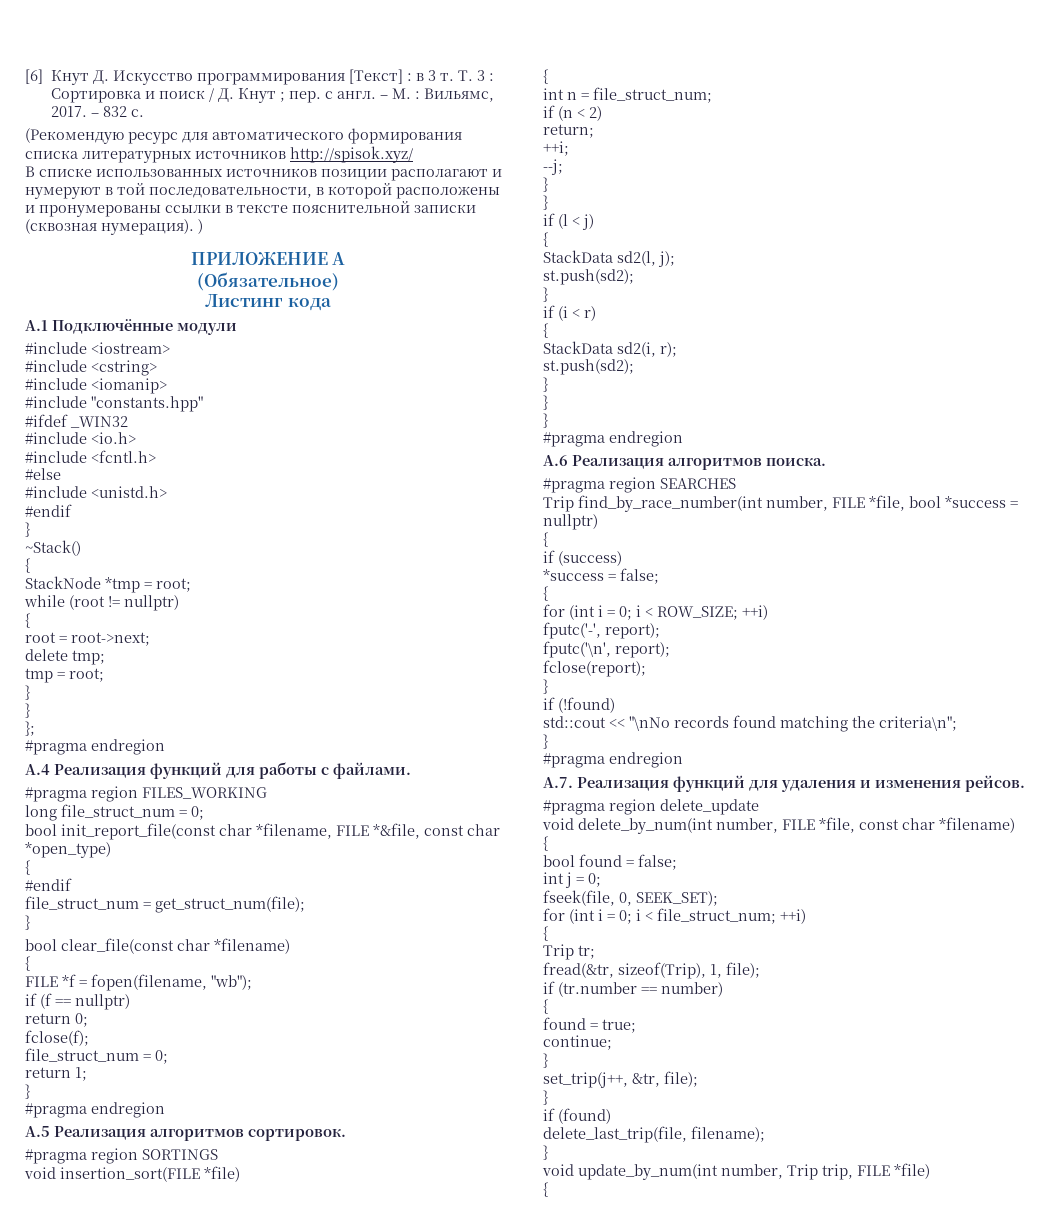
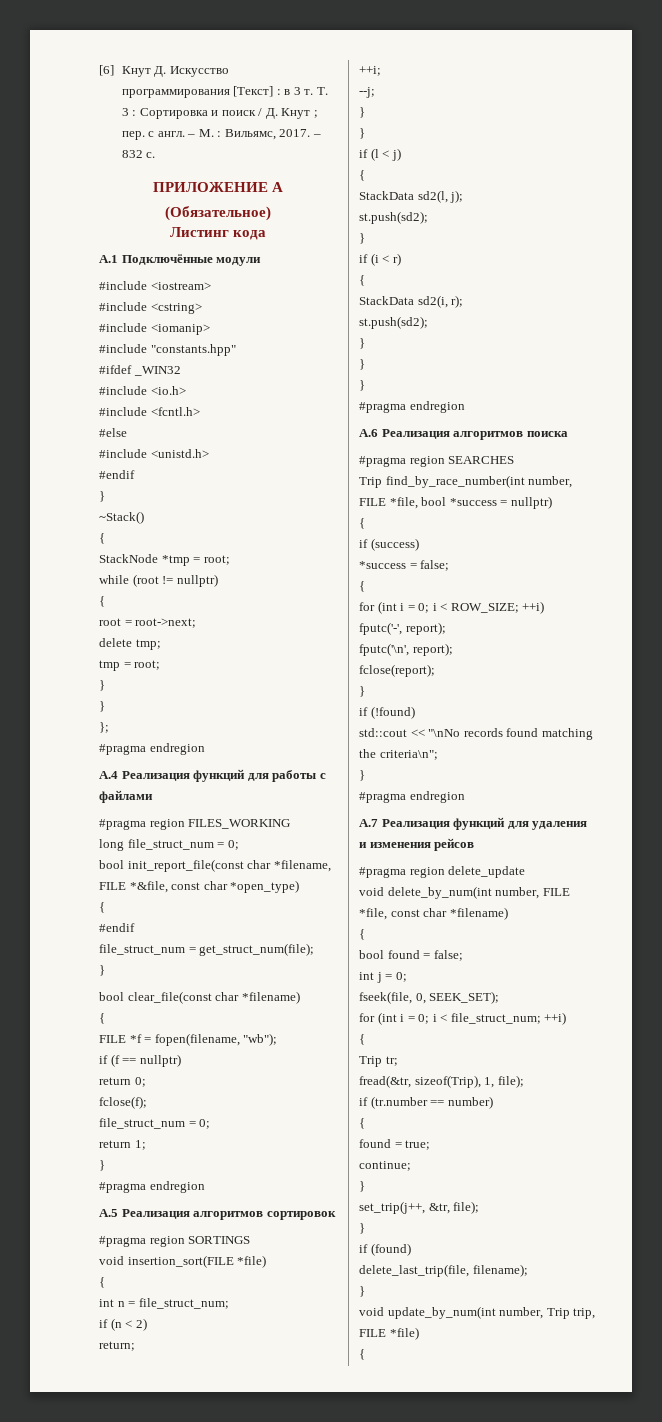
- (Рекомендую ресурс для автоматического формирования списка литературных источников http://spisok.xyz/
- В списке использованных источников позиции располагают и нумеруют в той последовательности, в которой расположены и пронумерованы ссылки в тексте пояснительной записки (сквозная нумерация). )
- А.4 Реализация функций для работы с файлами.
+ А.4 Реализация функций для работы с файлами
- А.5 Реализация алгоритмов сортировок.
+ А.5 Реализация алгоритмов сортировок
- А.6 Реализация алгоритмов поиска.
+ А.6 Реализация алгоритмов поиска
- А.7. Реализация функций для удаления и изменения рейсов.
+ А.7 Реализация функций для удаления и изменения рейсов

